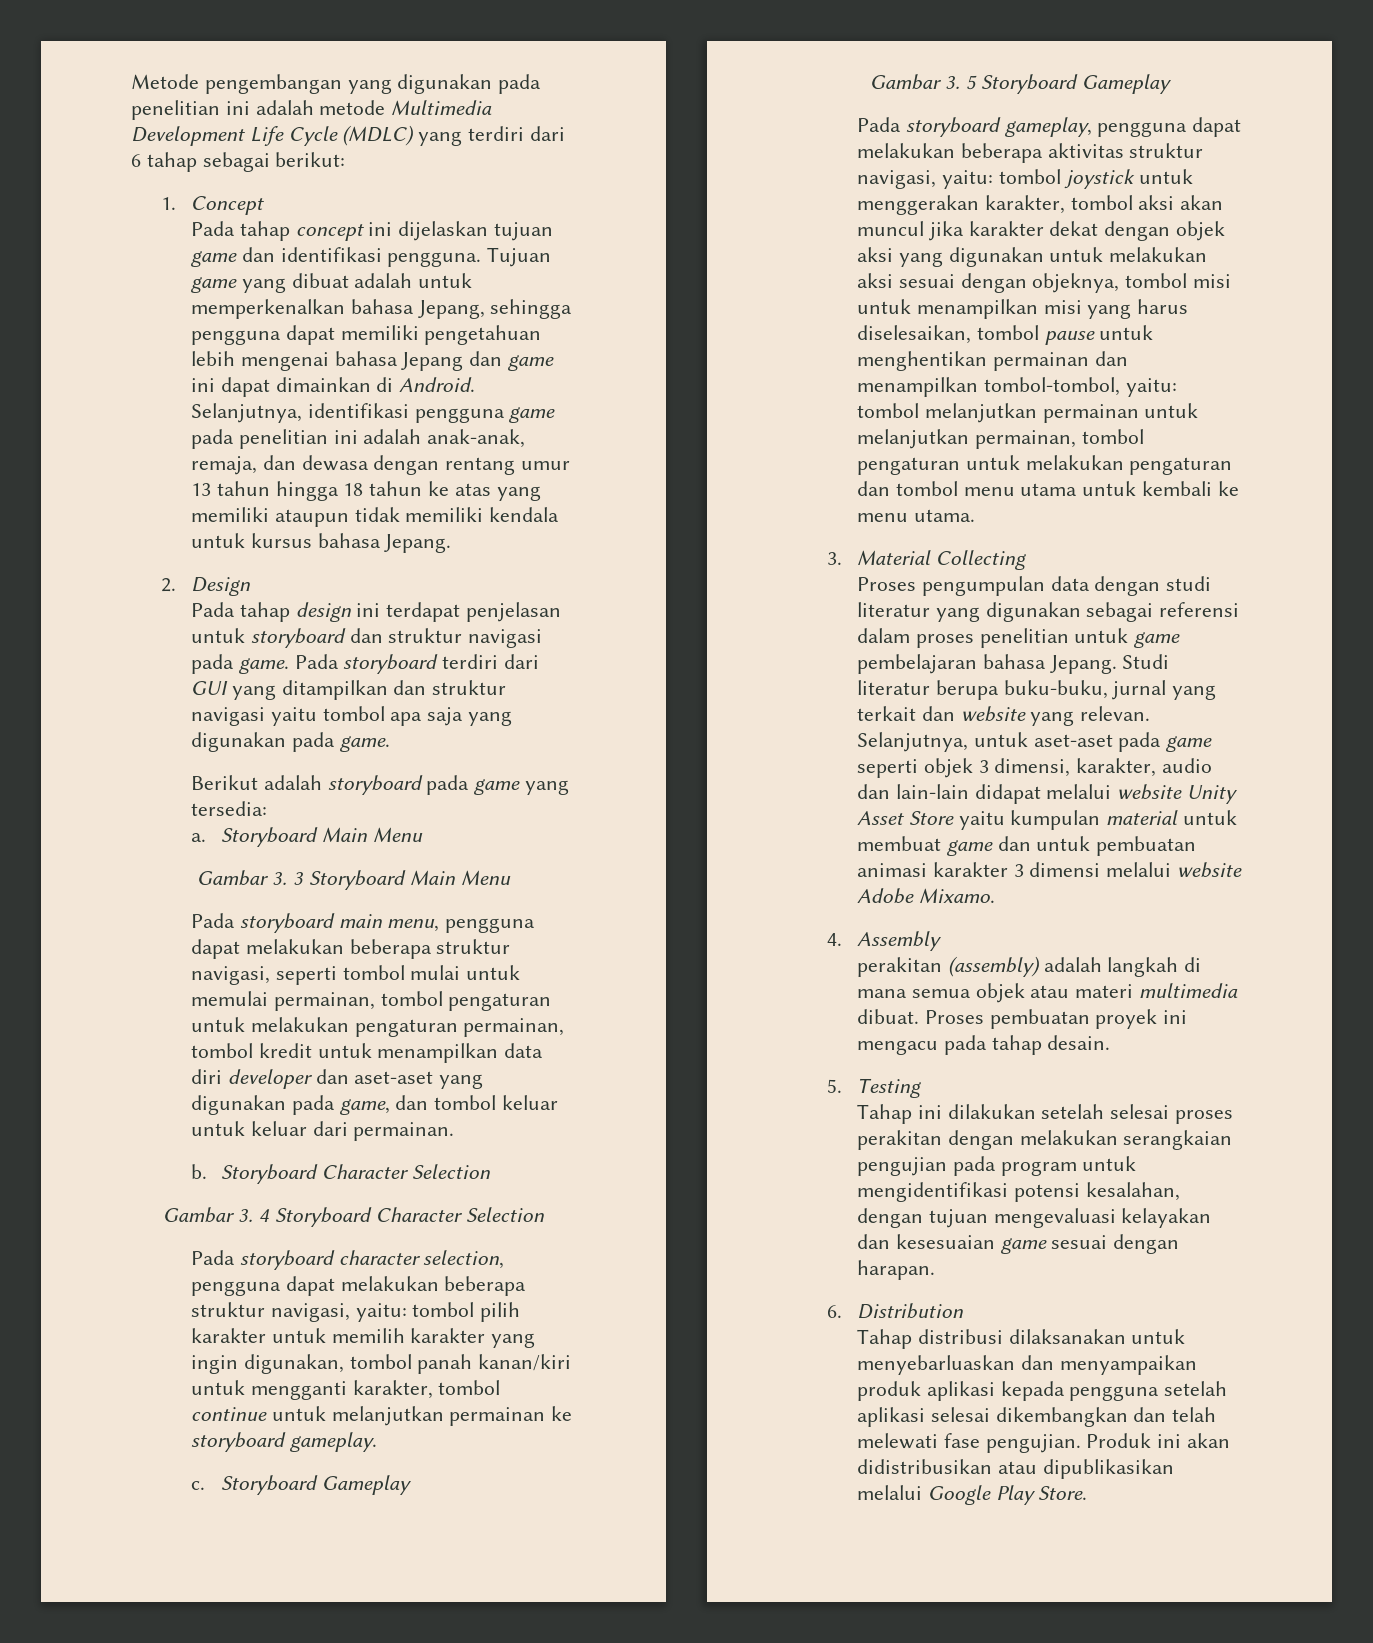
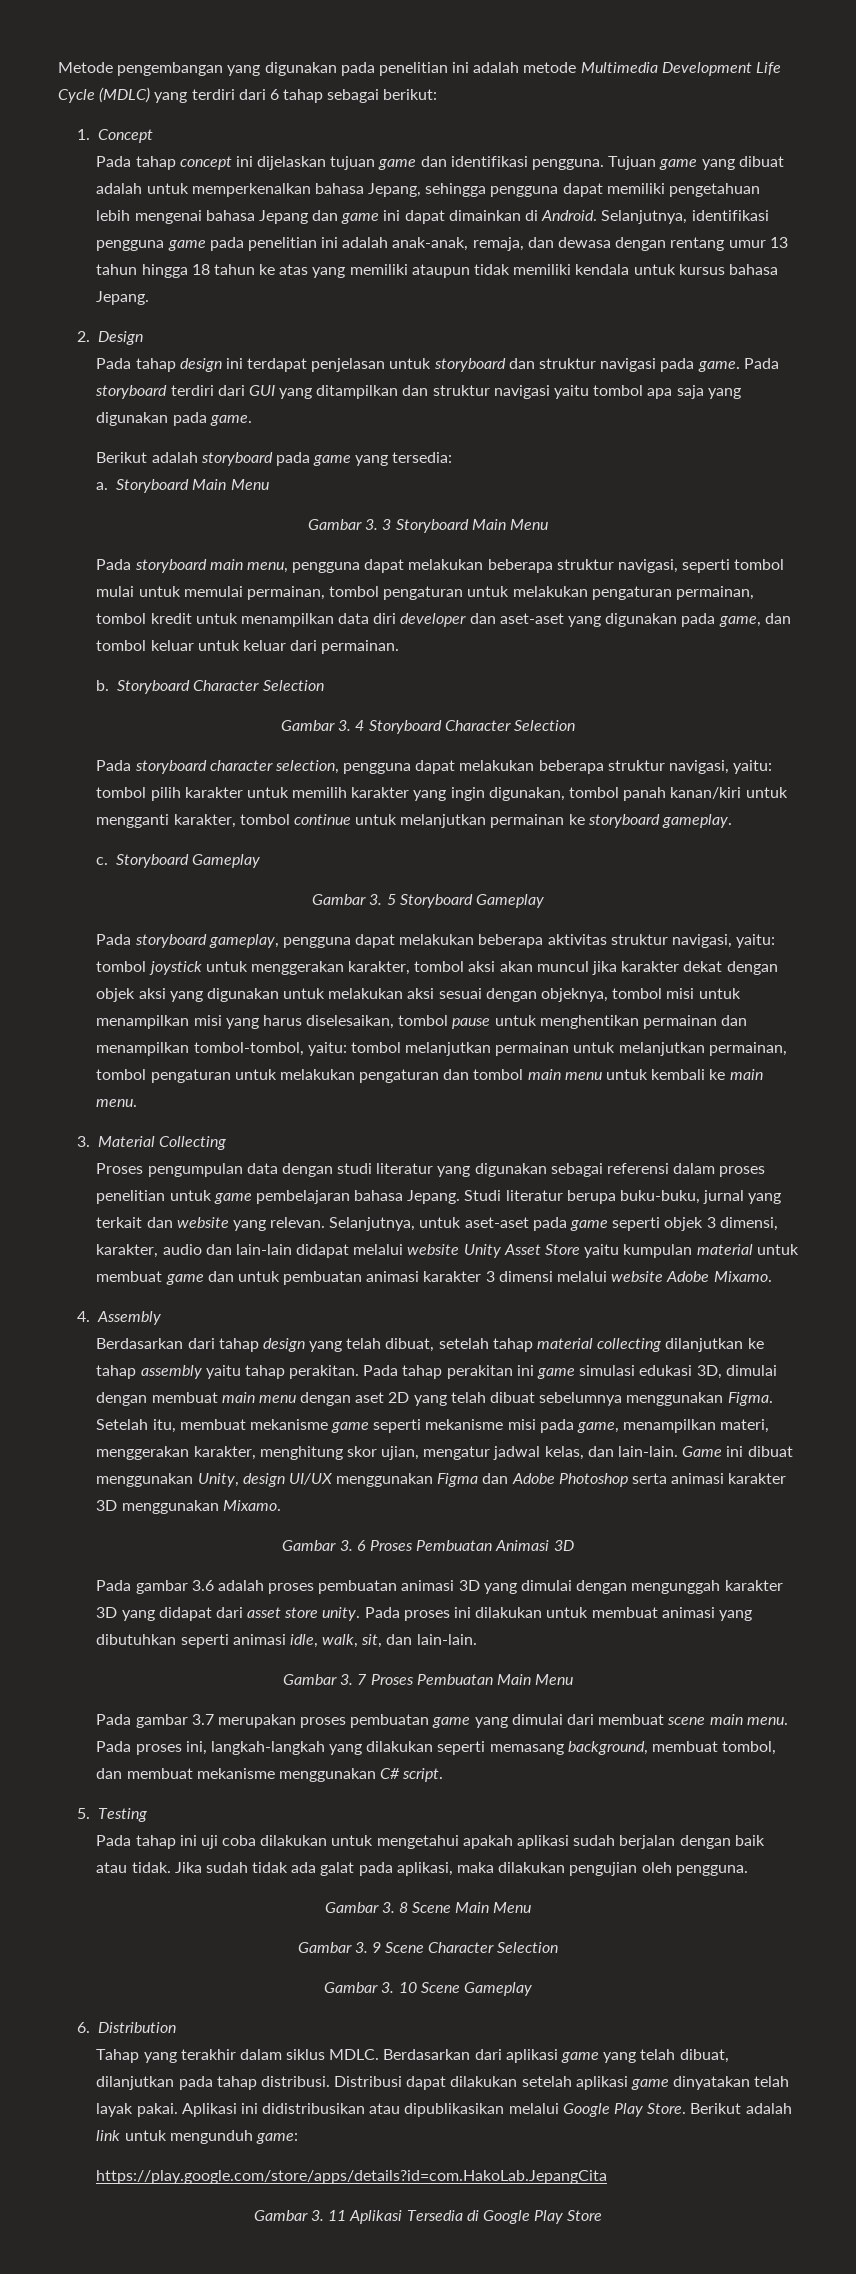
- tombol melanjutkan permainan untuk melanjutkan permainan, tombol pengaturan untuk melakukan pengaturan dan tombol menu utama untuk kembali ke menu utama.
+ tombol melanjutkan permainan untuk melanjutkan permainan, tombol pengaturan untuk melakukan pengaturan dan tombol main menu untuk kembali ke main menu.
- perakitan (assembly) adalah langkah di mana semua objek atau materi multimedia dibuat. Proses pembuatan proyek ini mengacu pada tahap desain.
+ Berdasarkan dari tahap design yang telah dibuat, setelah tahap material collecting dilanjutkan ke tahap assembly yaitu tahap perakitan. Pada tahap perakitan ini game simulasi edukasi 3D, dimulai dengan membuat main menu dengan aset 2D yang telah dibuat sebelumnya menggunakan Figma. Setelah itu, membuat mekanisme game seperti mekanisme misi pada game, menampilkan materi, menggerakan karakter, menghitung skor ujian, mengatur jadwal kelas, dan lain-lain. Game ini dibuat menggunakan Unity, design UI/UX menggunakan Figma dan Adobe Photoshop serta animasi karakter 3D menggunakan Mixamo.
+ Gambar 3. 6 Proses Pembuatan Animasi 3D
+ Pada gambar 3.6 adalah proses pembuatan animasi 3D yang dimulai dengan mengunggah karakter 3D yang didapat dari asset store unity. Pada proses ini dilakukan untuk membuat animasi yang dibutuhkan seperti animasi idle, walk, sit, dan lain-lain.
+ Gambar 3. 7 Proses Pembuatan Main Menu
+ Pada gambar 3.7 merupakan proses pembuatan game yang dimulai dari membuat scene main menu. Pada proses ini, langkah-langkah yang dilakukan seperti memasang background, membuat tombol, dan membuat mekanisme menggunakan C# script.
  5. Testing
- Tahap ini dilakukan setelah selesai proses perakitan dengan melakukan serangkaian pengujian pada program untuk mengidentifikasi potensi kesalahan, dengan tujuan mengevaluasi kelayakan dan kesesuaian game sesuai dengan harapan.
+ Pada tahap ini uji coba dilakukan untuk mengetahui apakah aplikasi sudah berjalan dengan baik atau tidak. Jika sudah tidak ada galat pada aplikasi, maka dilakukan pengujian oleh pengguna.
+ Gambar 3. 8 Scene Main Menu
+ Gambar 3. 9 Scene Character Selection
+ Gambar 3. 10 Scene Gameplay
  6. Distribution
- Tahap distribusi dilaksanakan untuk menyebarluaskan dan menyampaikan produk aplikasi kepada pengguna setelah aplikasi selesai dikembangkan dan telah melewati fase pengujian. Produk ini akan didistribusikan atau dipublikasikan melalui Google Play Store.
+ Tahap yang terakhir dalam siklus MDLC. Berdasarkan dari aplikasi game yang telah dibuat, dilanjutkan pada tahap distribusi. Distribusi dapat dilakukan setelah aplikasi game dinyatakan telah layak pakai. Aplikasi ini didistribusikan atau dipublikasikan melalui Google Play Store.
+ Berikut adalah link untuk mengunduh game:
+ https://play.google.com/store/apps/details?id=com.HakoLab.JepangCita
+ Gambar 3. 11 Aplikasi Tersedia di Google Play Store

